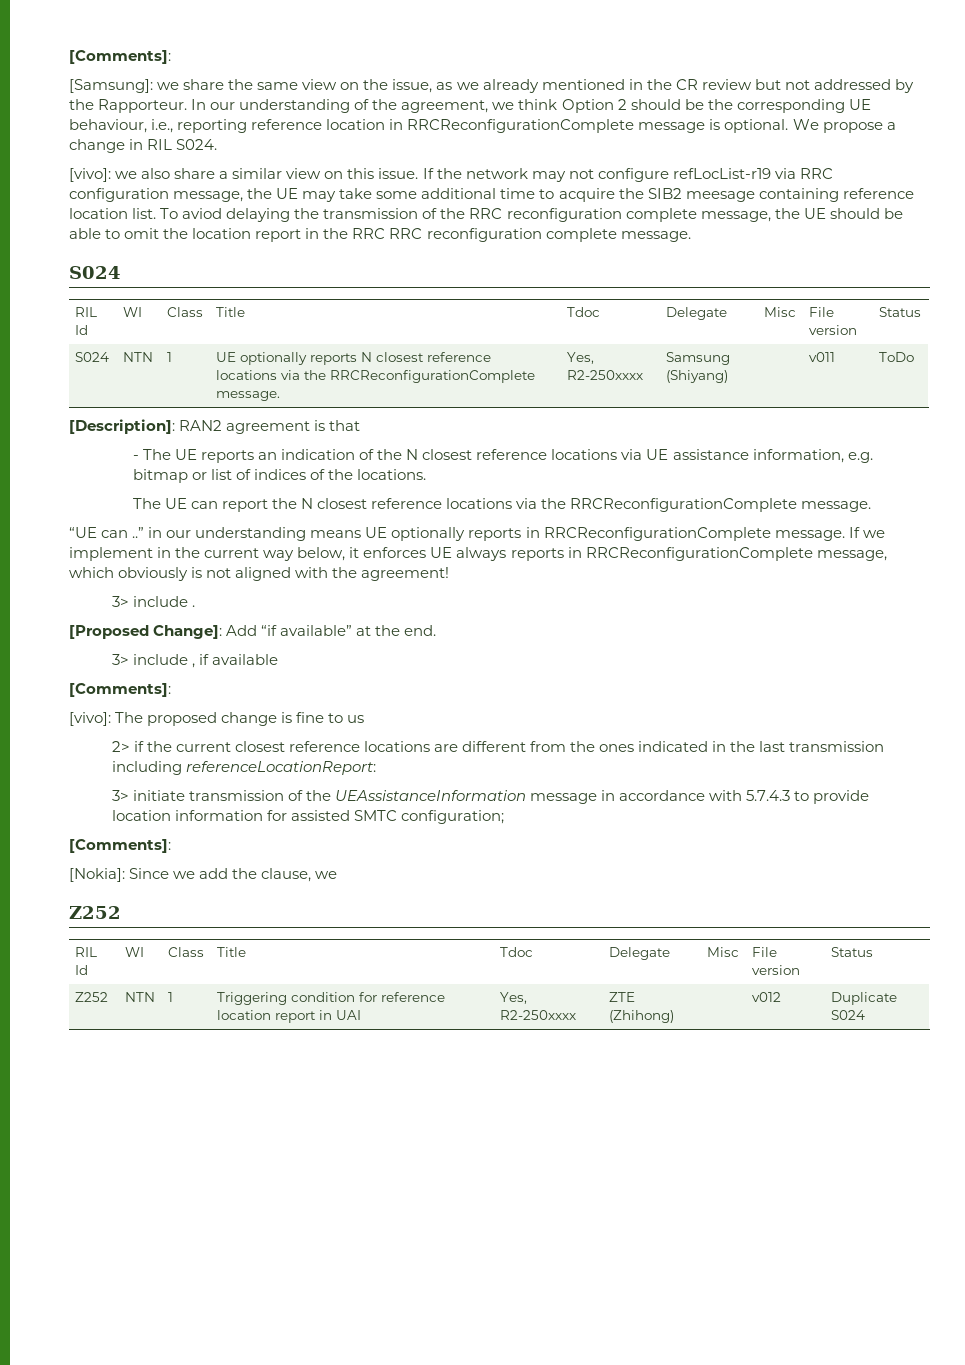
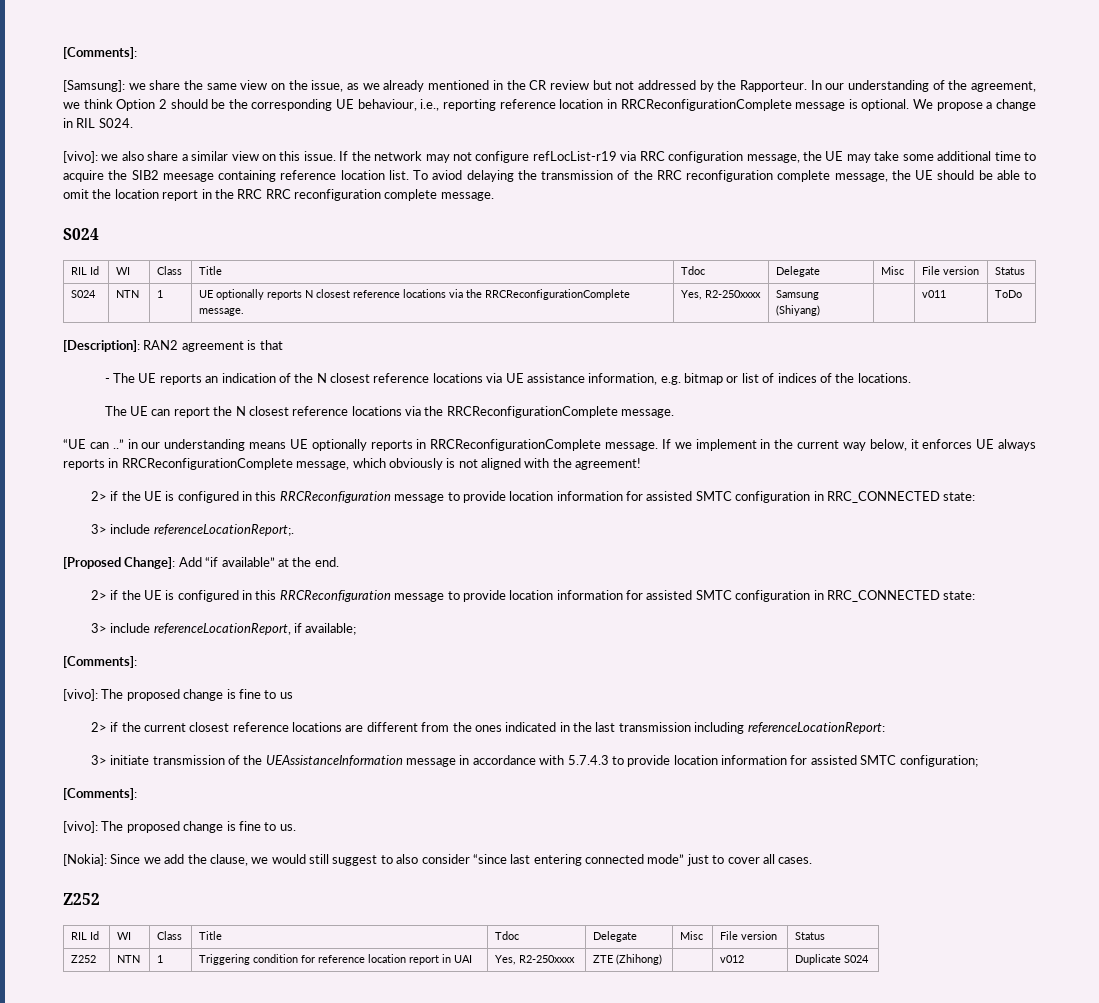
  If we implement in the current way below, it enforces UE always reports in RRCReconfigurationComplete message, which obviously is not aligned with the agreement!
- 3> include .
+ 2> if the UE is configured in this RRCReconfiguration message to provide location information for assisted SMTC configuration in RRC_CONNECTED state:
+ 3> include referenceLocationReport;.
  [Proposed Change]: Add “if available” at the end.
- 3> include , if available
+ 2> if the UE is configured in this RRCReconfiguration message to provide location information for assisted SMTC configuration in RRC_CONNECTED state:
+ 3> include referenceLocationReport, if available;
+ [vivo]: The proposed change is fine to us.
- [Nokia]: Since we add the clause, we
+ [Nokia]: Since we add the clause, we would still suggest to also consider “since last entering connected mode” just to cover all cases.

